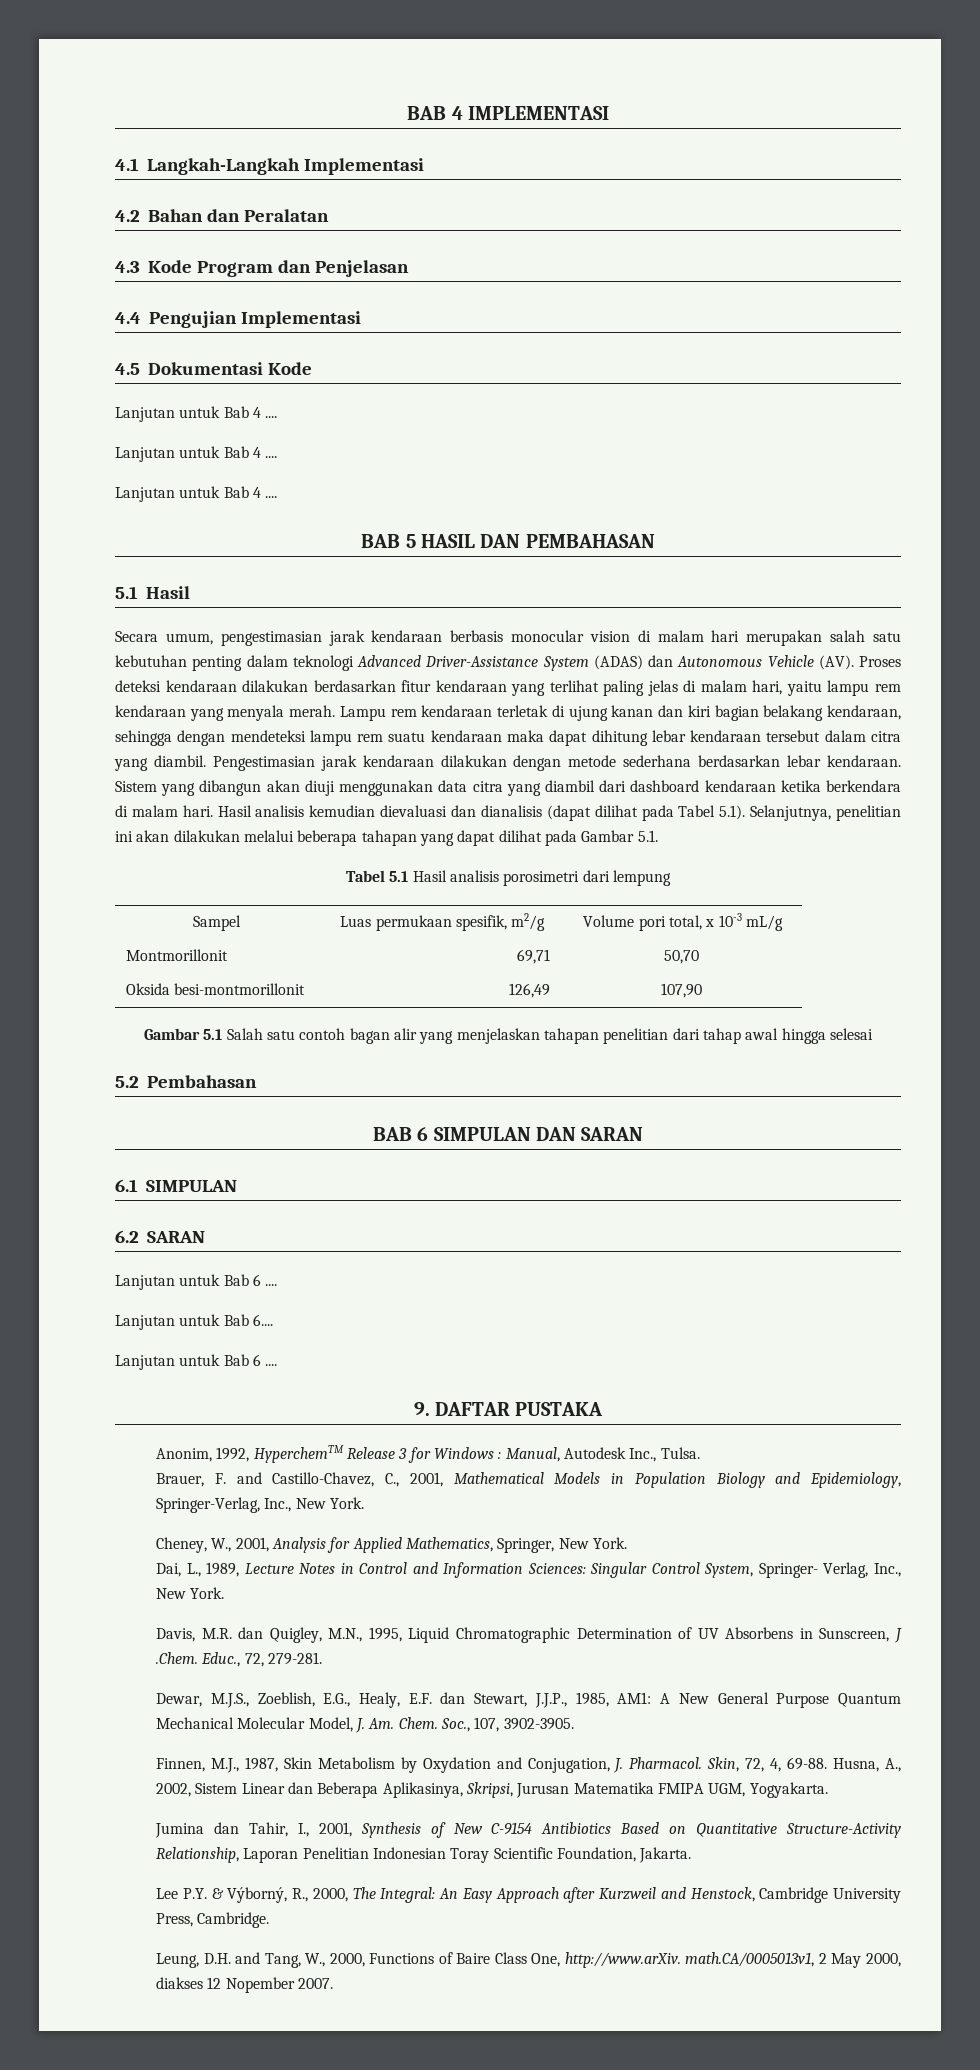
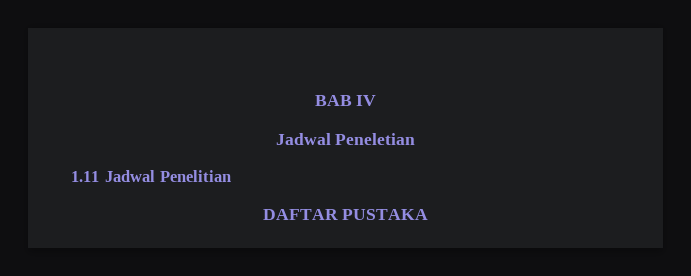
- BAB 4 IMPLEMENTASI
- 4.1 Langkah-Langkah Implementasi
- 4.2 Bahan dan Peralatan
- 4.3 Kode Program dan Penjelasan
- 4.4 Pengujian Implementasi
- 4.5 Dokumentasi Kode
- Lanjutan untuk Bab 4 ....
- Lanjutan untuk Bab 4 ....
- Lanjutan untuk Bab 4 ....
- BAB 5 HASIL DAN PEMBAHASAN
- 5.1 Hasil
- Secara umum, pengestimasian jarak kendaraan berbasis monocular vision di malam hari merupakan salah satu kebutuhan penting dalam teknologi Advanced Driver-Assistance System (ADAS) dan Autonomous Vehicle (AV). Proses deteksi kendaraan dilakukan berdasarkan fitur kendaraan yang terlihat paling jelas di malam hari, yaitu lampu rem kendaraan yang menyala merah. Lampu rem kendaraan terletak di ujung kanan dan kiri bagian belakang kendaraan, sehingga dengan mendeteksi lampu rem suatu kendaraan maka dapat dihitung lebar kendaraan tersebut dalam citra yang diambil. Pengestimasian jarak kendaraan dilakukan dengan metode sederhana berdasarkan lebar kendaraan. Sistem yang dibangun akan diuji menggunakan data citra yang diambil dari dashboard kendaraan ketika berkendara di malam hari. Hasil analisis kemudian dievaluasi dan dianalisis (dapat dilihat pada Tabel 5.1). Selanjutnya, penelitian ini akan dilakukan melalui beberapa tahapan yang dapat dilihat pada Gambar 5.1.
- Tabel 5.1 Hasil analisis porosimetri dari lempung
- Sampel | Luas permukaan spesifik, m2/g | Volume pori total, x 10-3 mL/g
- Montmorillonit | 69,71 | 50,70
- Oksida besi-montmorillonit | 126,49 | 107,90
- Gambar 5.1 Salah satu contoh bagan alir yang menjelaskan tahapan penelitian dari tahap awal hingga selesai
- 5.2 Pembahasan
- BAB 6 SIMPULAN DAN SARAN
- 6.1 SIMPULAN
- 6.2 SARAN
- Lanjutan untuk Bab 6 ....
- Lanjutan untuk Bab 6....
- Lanjutan untuk Bab 6 ....
- 9. DAFTAR PUSTAKA
- Anonim, 1992, HyperchemTM Release 3 for Windows : Manual, Autodesk Inc., Tulsa.
- Brauer, F. and Castillo-Chavez, C., 2001, Mathematical Models in Population Biology and Epidemiology, Springer-Verlag, Inc., New York.
- Cheney, W., 2001, Analysis for Applied Mathematics, Springer, New York.
- Dai, L., 1989, Lecture Notes in Control and Information Sciences: Singular Control System, Springer- Verlag, Inc., New York.
- Davis, M.R. dan Quigley, M.N., 1995, Liquid Chromatographic Determination of UV Absorbens in Sunscreen, J .Chem. Educ., 72, 279-281.
- Dewar, M.J.S., Zoeblish, E.G., Healy, E.F. dan Stewart, J.J.P., 1985, AM1: A New General Purpose Quantum Mechanical Molecular Model, J. Am. Chem. Soc., 107, 3902-3905.
- Finnen, M.J., 1987, Skin Metabolism by Oxydation and Conjugation, J. Pharmacol. Skin, 72, 4, 69-88. Husna, A., 2002, Sistem Linear dan Beberapa Aplikasinya, Skripsi, Jurusan Matematika FMIPA UGM, Yogyakarta.
- Jumina dan Tahir, I., 2001, Synthesis of New C-9154 Antibiotics Based on Quantitative Structure-Activity Relationship, Laporan Penelitian Indonesian Toray Scientific Foundation, Jakarta.
- Lee P.Y. & Výborný, R., 2000, The Integral: An Easy Approach after Kurzweil and Henstock, Cambridge University Press, Cambridge.
- Leung, D.H. and Tang, W., 2000, Functions of Baire Class One, http://www.arXiv. math.CA/0005013v1, 2 May 2000, diakses 12 Nopember 2007.
+ BAB IV
+ Jadwal Peneletian
+ 1.11 Jadwal Penelitian
+ DAFTAR PUSTAKA

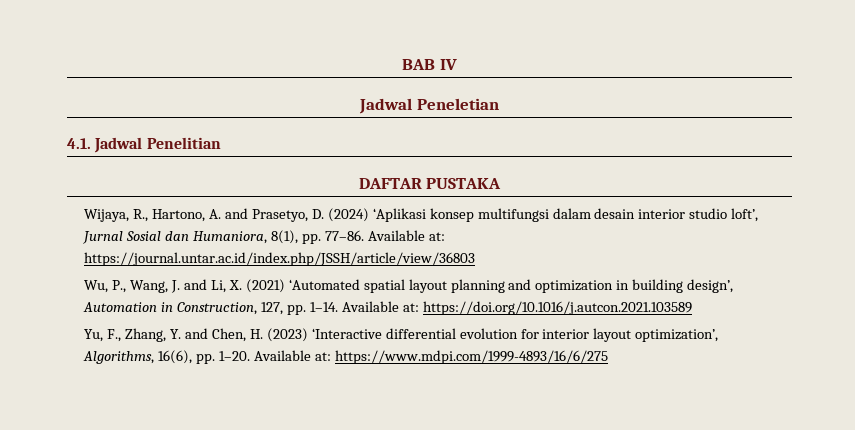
- 1.11 Jadwal Penelitian
+ 4.1. Jadwal Penelitian
+ Wijaya, R., Hartono, A. and Prasetyo, D. (2024) ‘Aplikasi konsep multifungsi dalam desain interior studio loft’, Jurnal Sosial dan Humaniora, 8(1), pp. 77–86. Available at: https://journal.untar.ac.id/index.php/JSSH/article/view/36803
+ Wu, P., Wang, J. and Li, X. (2021) ‘Automated spatial layout planning and optimization in building design’, Automation in Construction, 127, pp. 1–14. Available at: https://doi.org/10.1016/j.autcon.2021.103589
+ Yu, F., Zhang, Y. and Chen, H. (2023) ‘Interactive differential evolution for interior layout optimization’, Algorithms, 16(6), pp. 1–20. Available at: https://www.mdpi.com/1999-4893/16/6/275

